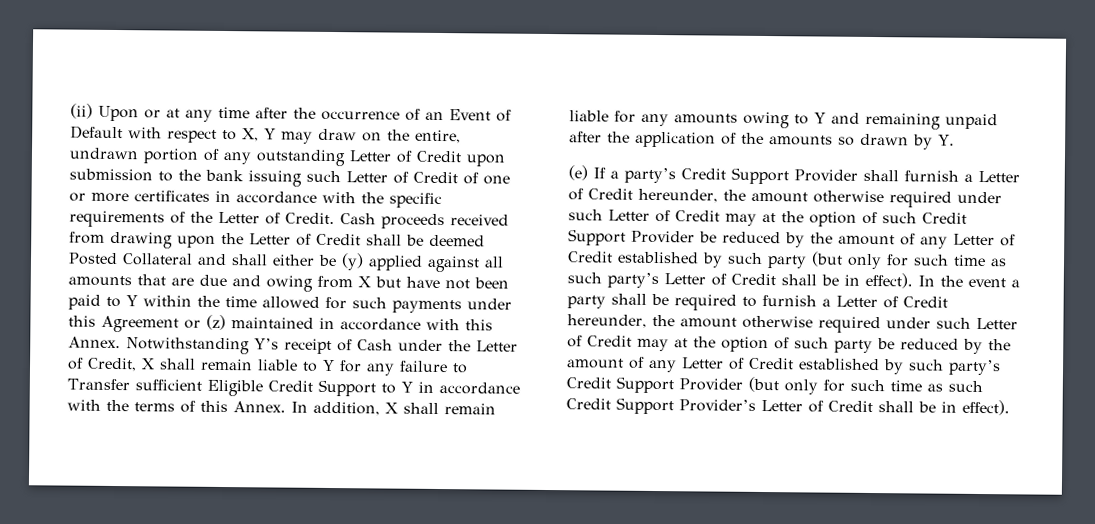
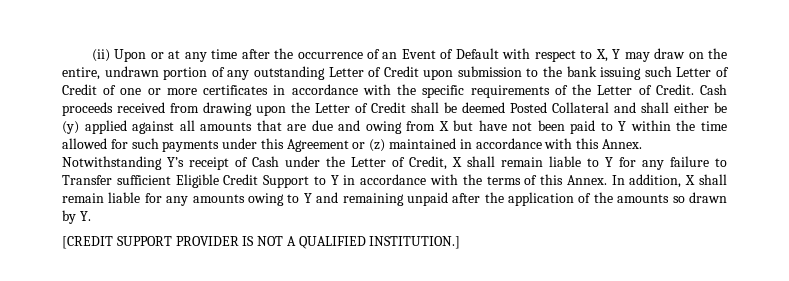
- (e) If a party’s Credit Support Provider shall furnish a Letter of Credit hereunder, the amount otherwise required under such Letter of Credit may at the option of such Credit Support Provider be reduced by the amount of any Letter of Credit established by such party (but only for such time as such party’s Letter of Credit shall be in effect). In the event a party shall be required to furnish a Letter of Credit hereunder, the amount otherwise required under such Letter of Credit may at the option of such party be reduced by the amount of any Letter of Credit established by such party’s Credit Support Provider (but only for such time as such Credit Support Provider’s Letter of Credit shall be in effect).
+ [CREDIT SUPPORT PROVIDER IS NOT A QUALIFIED INSTITUTION.]

